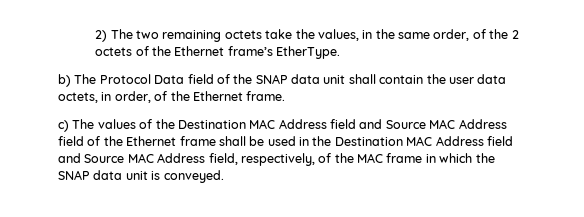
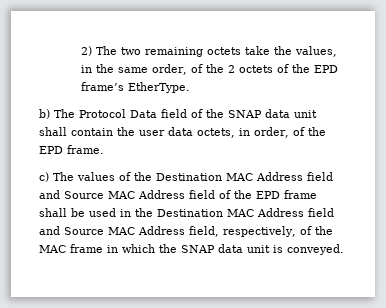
- 2) The two remaining octets take the values, in the same order, of the 2 octets of the Ethernet frame’s EtherType.
+ 2) The two remaining octets take the values, in the same order, of the 2 octets of the EPD frame’s EtherType.
- b) The Protocol Data field of the SNAP data unit shall contain the user data octets, in order, of the Ethernet frame.
+ b) The Protocol Data field of the SNAP data unit shall contain the user data octets, in order, of the EPD frame.
- c) The values of the Destination MAC Address field and Source MAC Address field of the Ethernet frame shall be used in the Destination MAC Address field and Source MAC Address field, respectively, of the MAC frame in which the SNAP data unit is conveyed.
+ c) The values of the Destination MAC Address field and Source MAC Address field of the EPD frame shall be used in the Destination MAC Address field and Source MAC Address field, respectively, of the MAC frame in which the SNAP data unit is conveyed.

